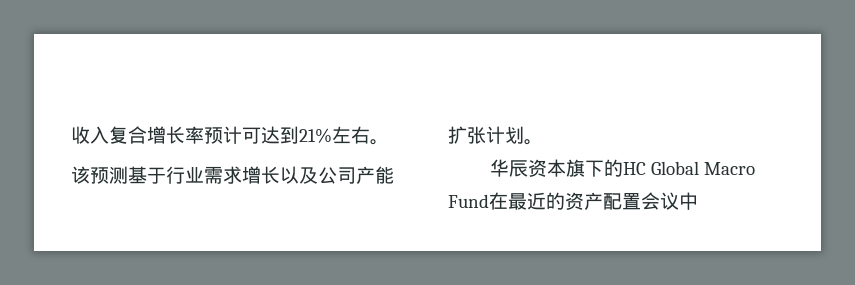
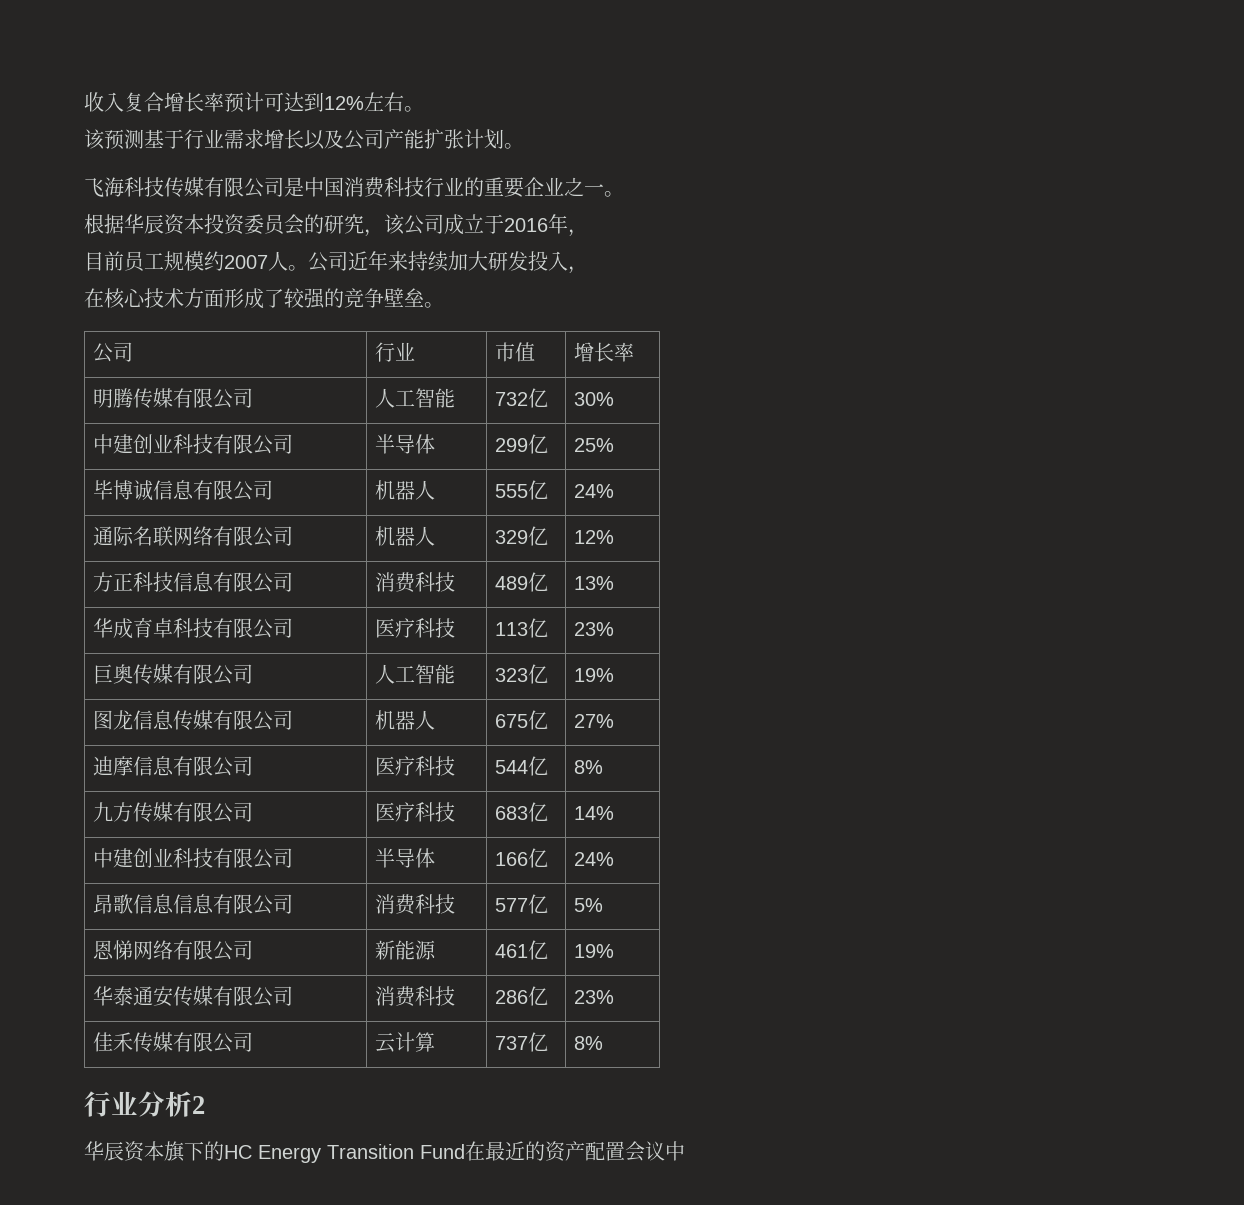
- 收入复合增长率预计可达到21%左右。
+ 收入复合增长率预计可达到12%左右。
+ 飞海科技传媒有限公司是中国消费科技行业的重要企业之一。
+ 根据华辰资本投资委员会的研究，该公司成立于2016年，
+ 目前员工规模约2007人。公司近年来持续加大研发投入，
+ 在核心技术方面形成了较强的竞争壁垒。
+ 公司 | 行业 | 市值 | 增长率
+ 明腾传媒有限公司 | 人工智能 | 732亿 | 30%
+ 中建创业科技有限公司 | 半导体 | 299亿 | 25%
+ 毕博诚信息有限公司 | 机器人 | 555亿 | 24%
+ 通际名联网络有限公司 | 机器人 | 329亿 | 12%
+ 方正科技信息有限公司 | 消费科技 | 489亿 | 13%
+ 华成育卓科技有限公司 | 医疗科技 | 113亿 | 23%
+ 巨奥传媒有限公司 | 人工智能 | 323亿 | 19%
+ 图龙信息传媒有限公司 | 机器人 | 675亿 | 27%
+ 迪摩信息有限公司 | 医疗科技 | 544亿 | 8%
+ 九方传媒有限公司 | 医疗科技 | 683亿 | 14%
+ 中建创业科技有限公司 | 半导体 | 166亿 | 24%
+ 昂歌信息信息有限公司 | 消费科技 | 577亿 | 5%
+ 恩悌网络有限公司 | 新能源 | 461亿 | 19%
+ 华泰通安传媒有限公司 | 消费科技 | 286亿 | 23%
+ 佳禾传媒有限公司 | 云计算 | 737亿 | 8%
+ 行业分析2
- 华辰资本旗下的HC Global Macro Fund在最近的资产配置会议中
+ 华辰资本旗下的HC Energy Transition Fund在最近的资产配置会议中

